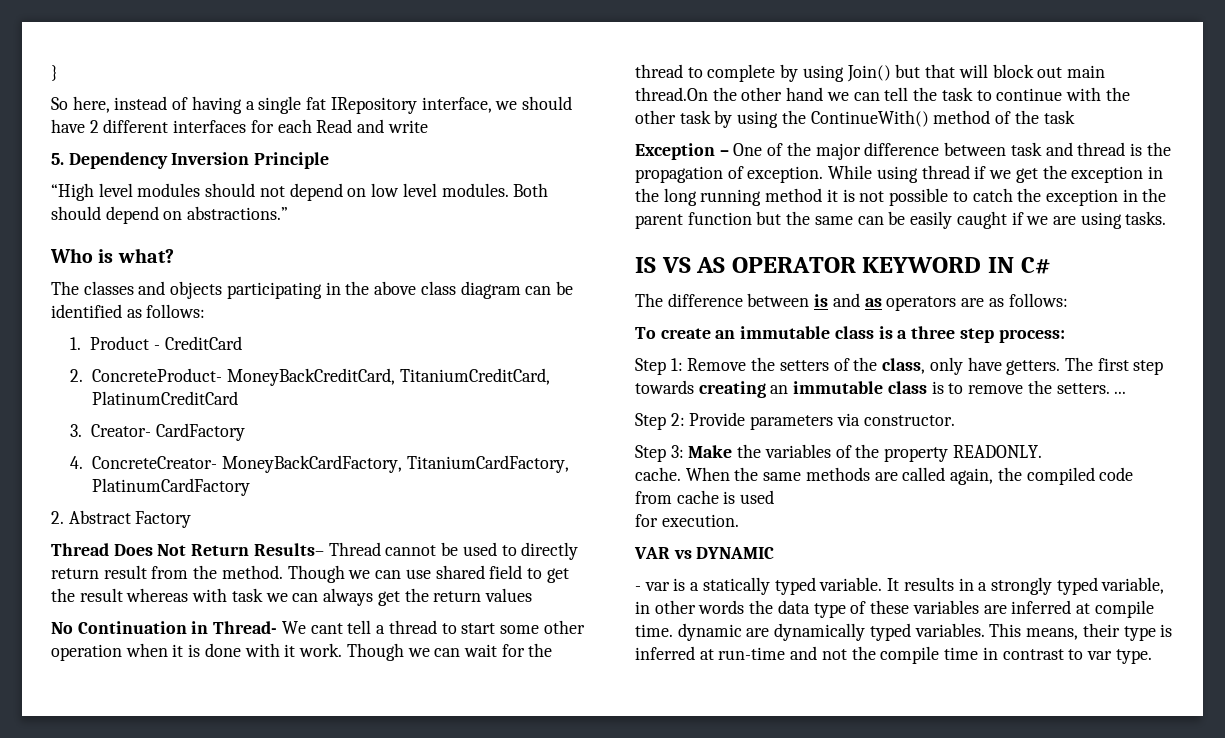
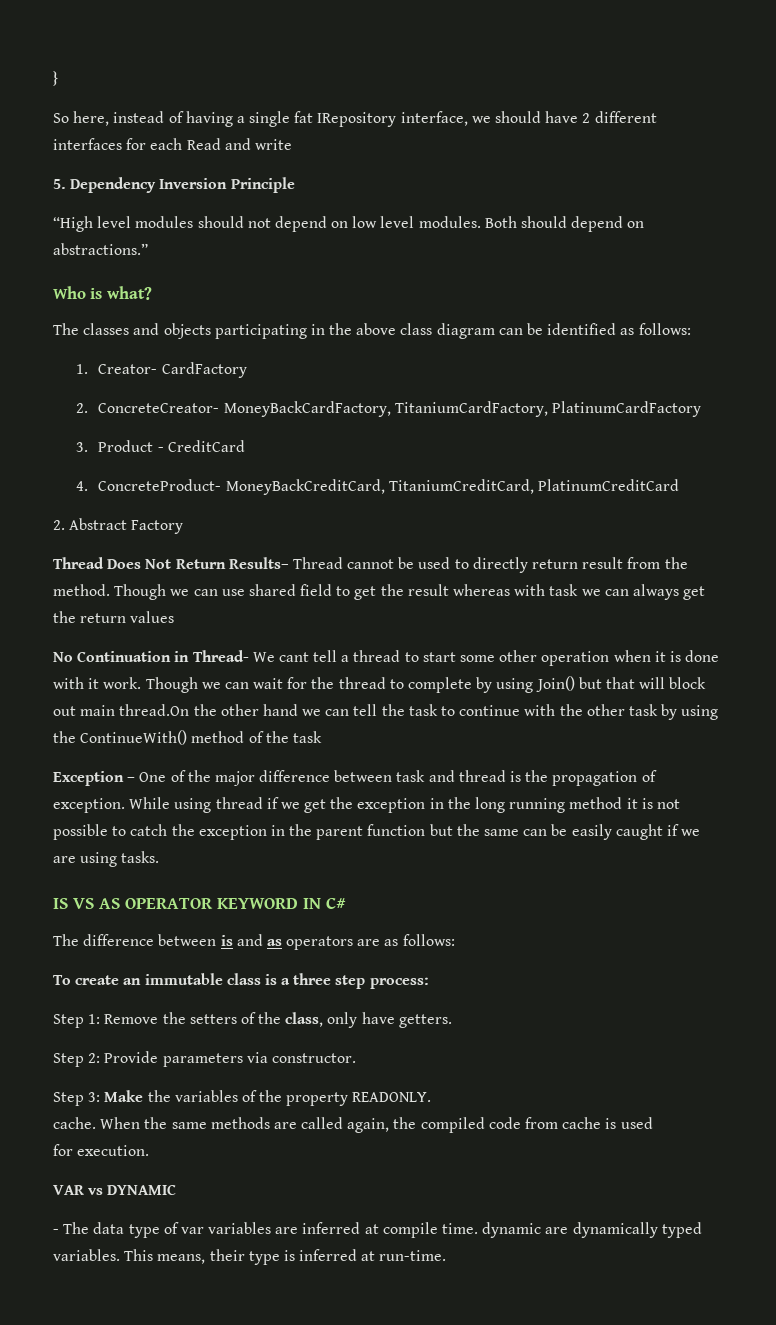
- 1. Product - CreditCard
+ 1. Creator- CardFactory
+ 2. ConcreteCreator- MoneyBackCardFactory, TitaniumCardFactory, PlatinumCardFactory
+ 3. Product - CreditCard
- 2. ConcreteProduct- MoneyBackCreditCard, TitaniumCreditCard, PlatinumCreditCard
+ 4. ConcreteProduct- MoneyBackCreditCard, TitaniumCreditCard, PlatinumCreditCard
- 3. Creator- CardFactory
- 4. ConcreteCreator- MoneyBackCardFactory, TitaniumCardFactory, PlatinumCardFactory
- The first step towards creating an immutable class is to remove the setters. ...
- - var is a statically typed variable. It results in a strongly typed variable, in other words the data type of these variables are inferred at compile time. dynamic are dynamically typed variables.
+ - The data type of var variables are inferred at compile time. dynamic are dynamically typed variables.
- This means, their type is inferred at run-time and not the compile time in contrast to var type.
+ This means, their type is inferred at run-time.

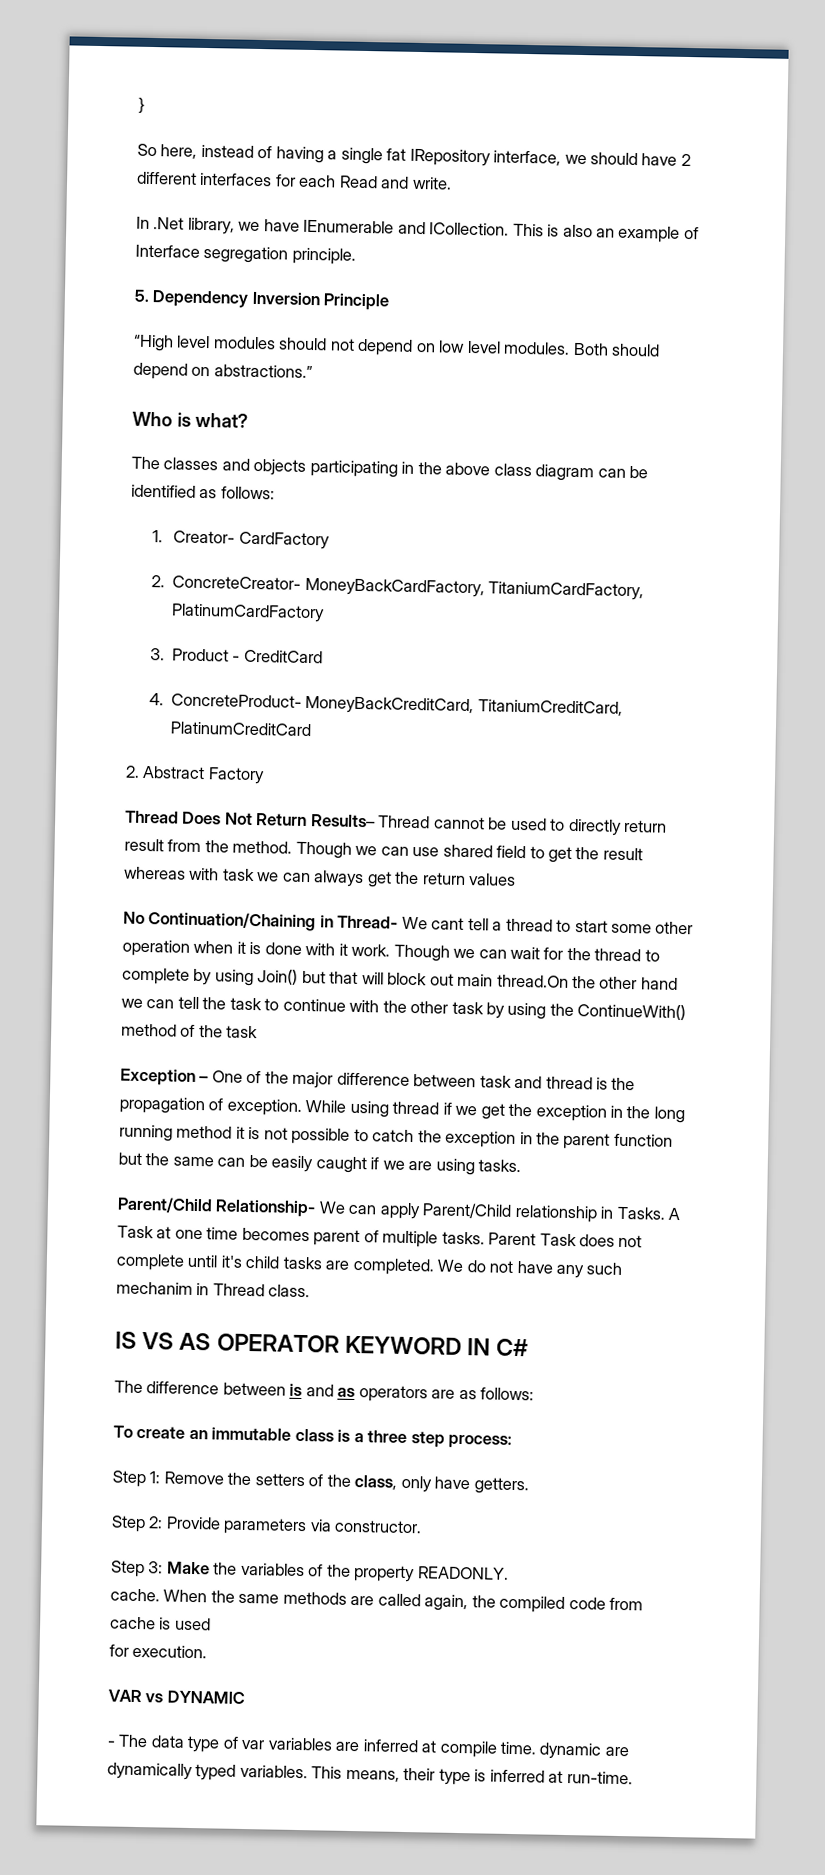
- So here, instead of having a single fat IRepository interface, we should have 2 different interfaces for each Read and write
+ So here, instead of having a single fat IRepository interface, we should have 2 different interfaces for each Read and write.
+ In .Net library, we have IEnumerable and ICollection. This is also an example of Interface segregation principle.
- No Continuation in Thread- We cant tell a thread to start some other operation when it is done with it work.
+ No Continuation/Chaining in Thread- We cant tell a thread to start some other operation when it is done with it work.
+ Parent/Child Relationship- We can apply Parent/Child relationship in Tasks. A Task at one time becomes parent of multiple tasks. Parent Task does not complete until it's child tasks are completed. We do not have any such mechanim in Thread class.

